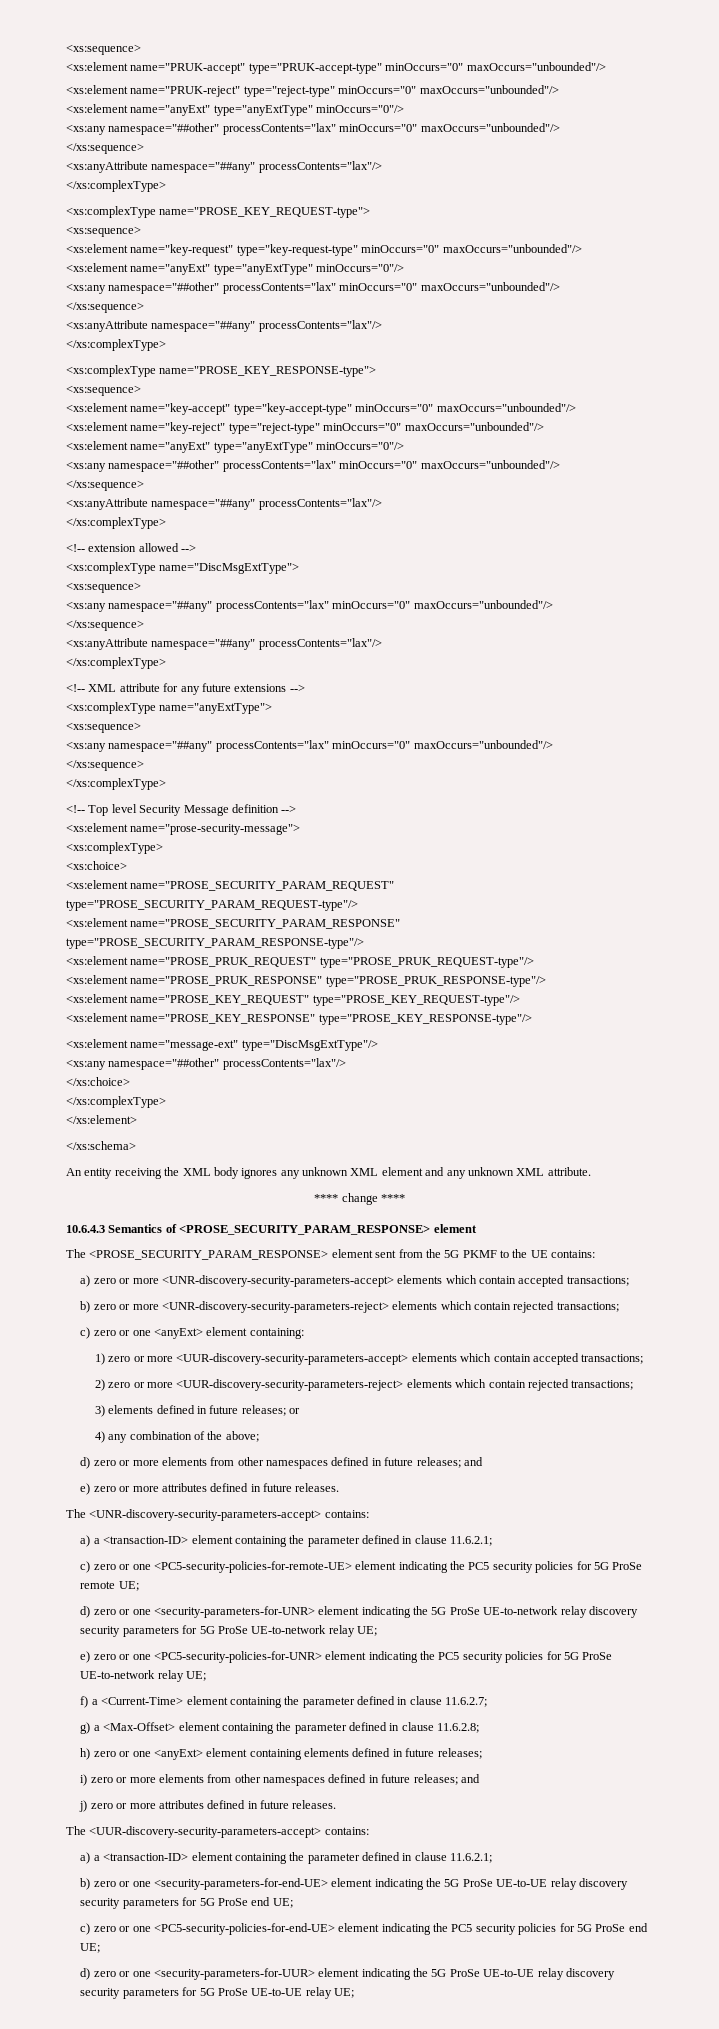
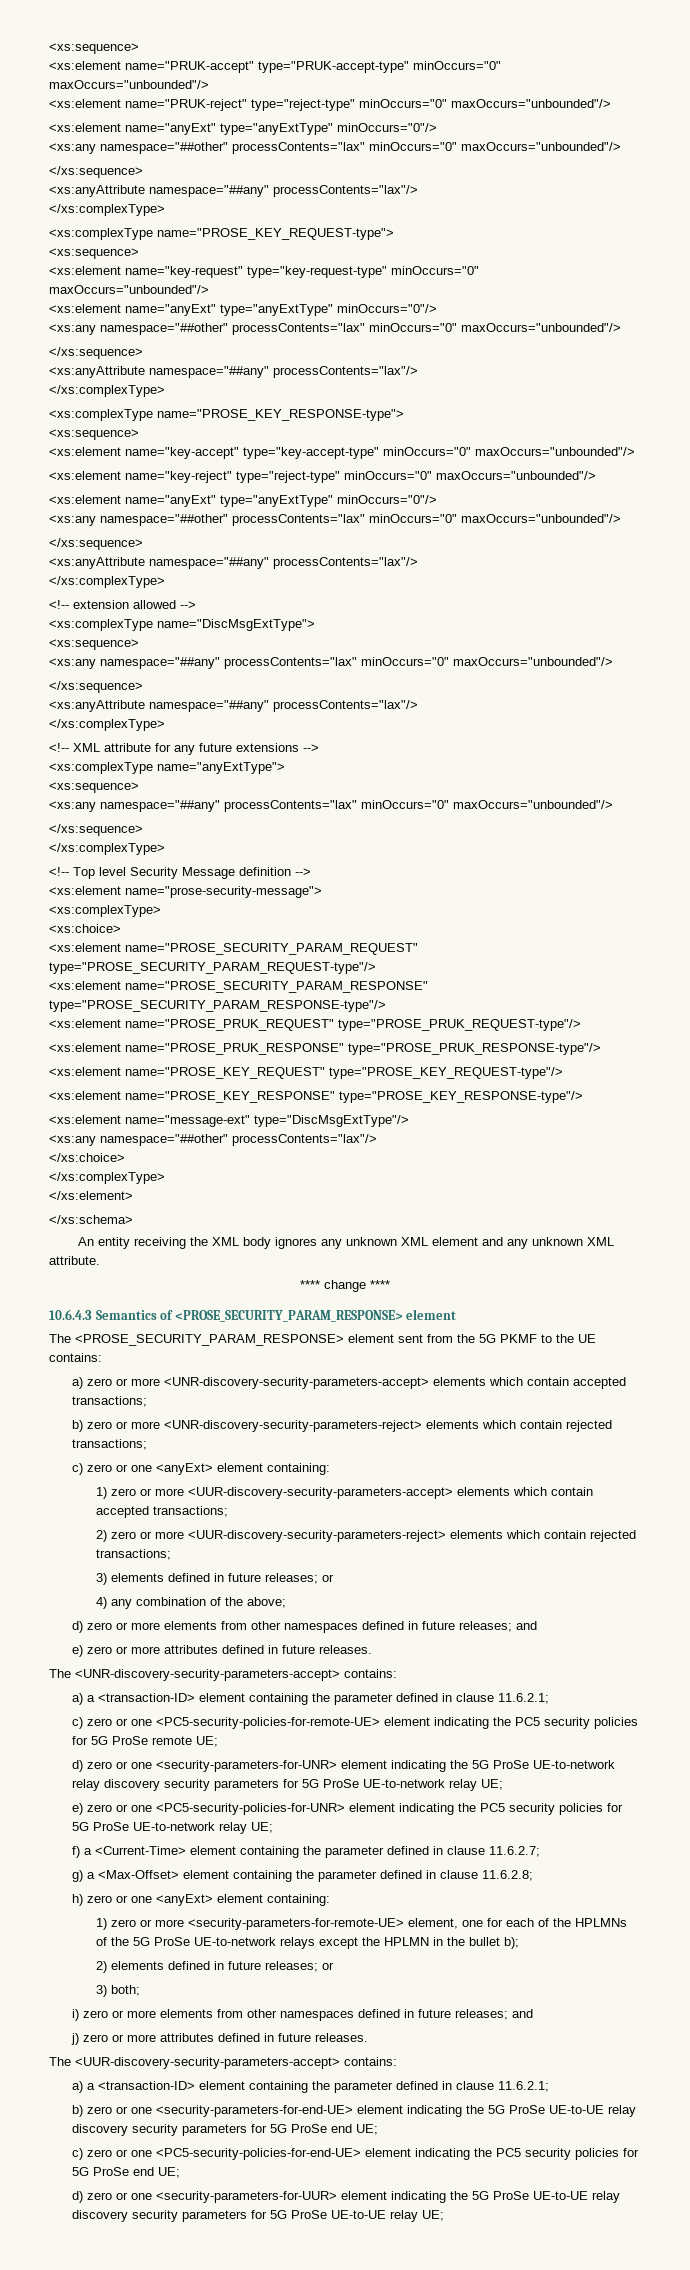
- h) zero or one <anyExt> element containing elements defined in future releases;
+ h) zero or one <anyExt> element containing:
+ 1) zero or more <security-parameters-for-remote-UE> element, one for each of the HPLMNs of the 5G ProSe UE-to-network relays except the HPLMN in the bullet b);
+ 2) elements defined in future releases; or
+ 3) both;

